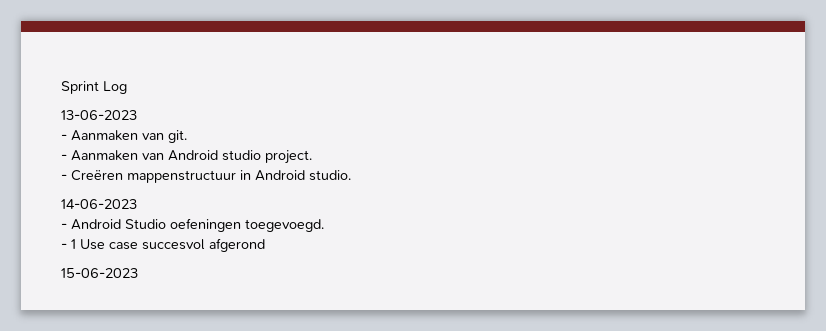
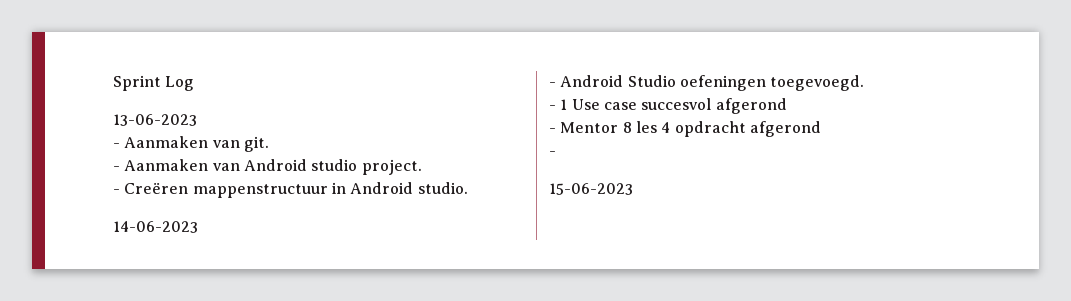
+ - Mentor 8 les 4 opdracht afgerond
+ -

